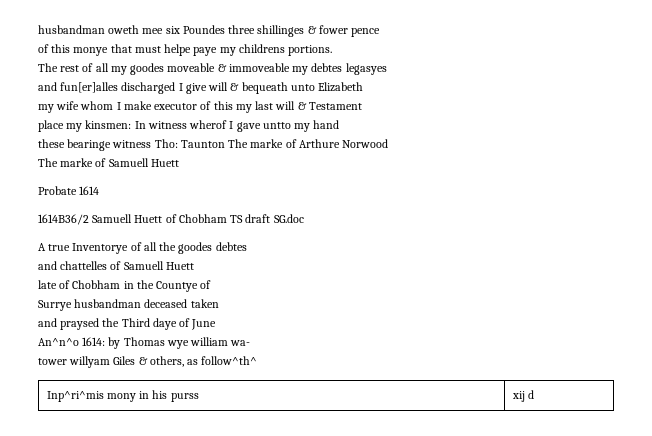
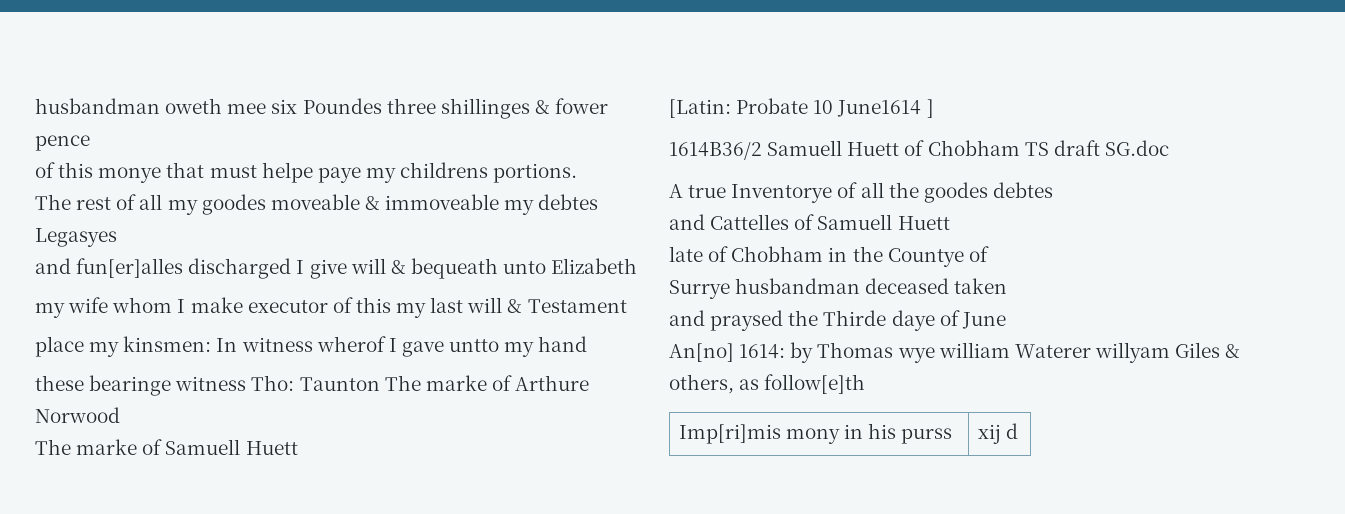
- The rest of all my goodes moveable & immoveable my debtes legasyes
+ The rest of all my goodes moveable & immoveable my debtes Legasyes
- Probate 1614
+ [Latin: Probate 10 June1614 ]
- and chattelles of Samuell Huett
+ and Cattelles of Samuell Huett
- and praysed the Third daye of June
+ and praysed the Thirde daye of June
- An^n^o 1614: by Thomas wye william wa-
- tower willyam Giles & others, as follow^th^
- Inp^ri^mis mony in his purss | xij d
+ An[no] 1614: by Thomas wye william Waterer willyam Giles & others, as follow[e]th
+ Imp[ri]mis mony in his purss | xij d

